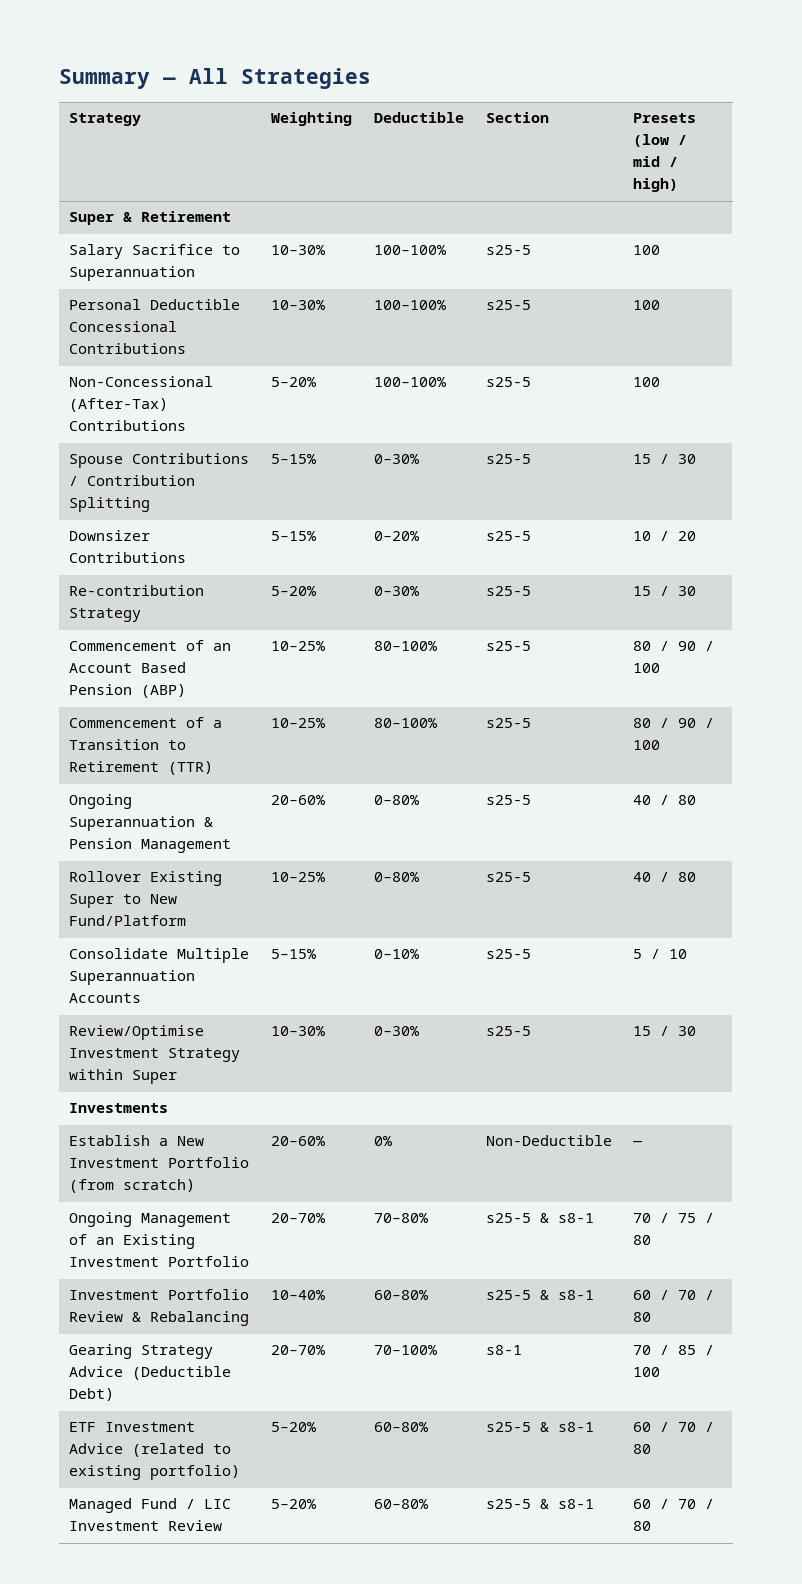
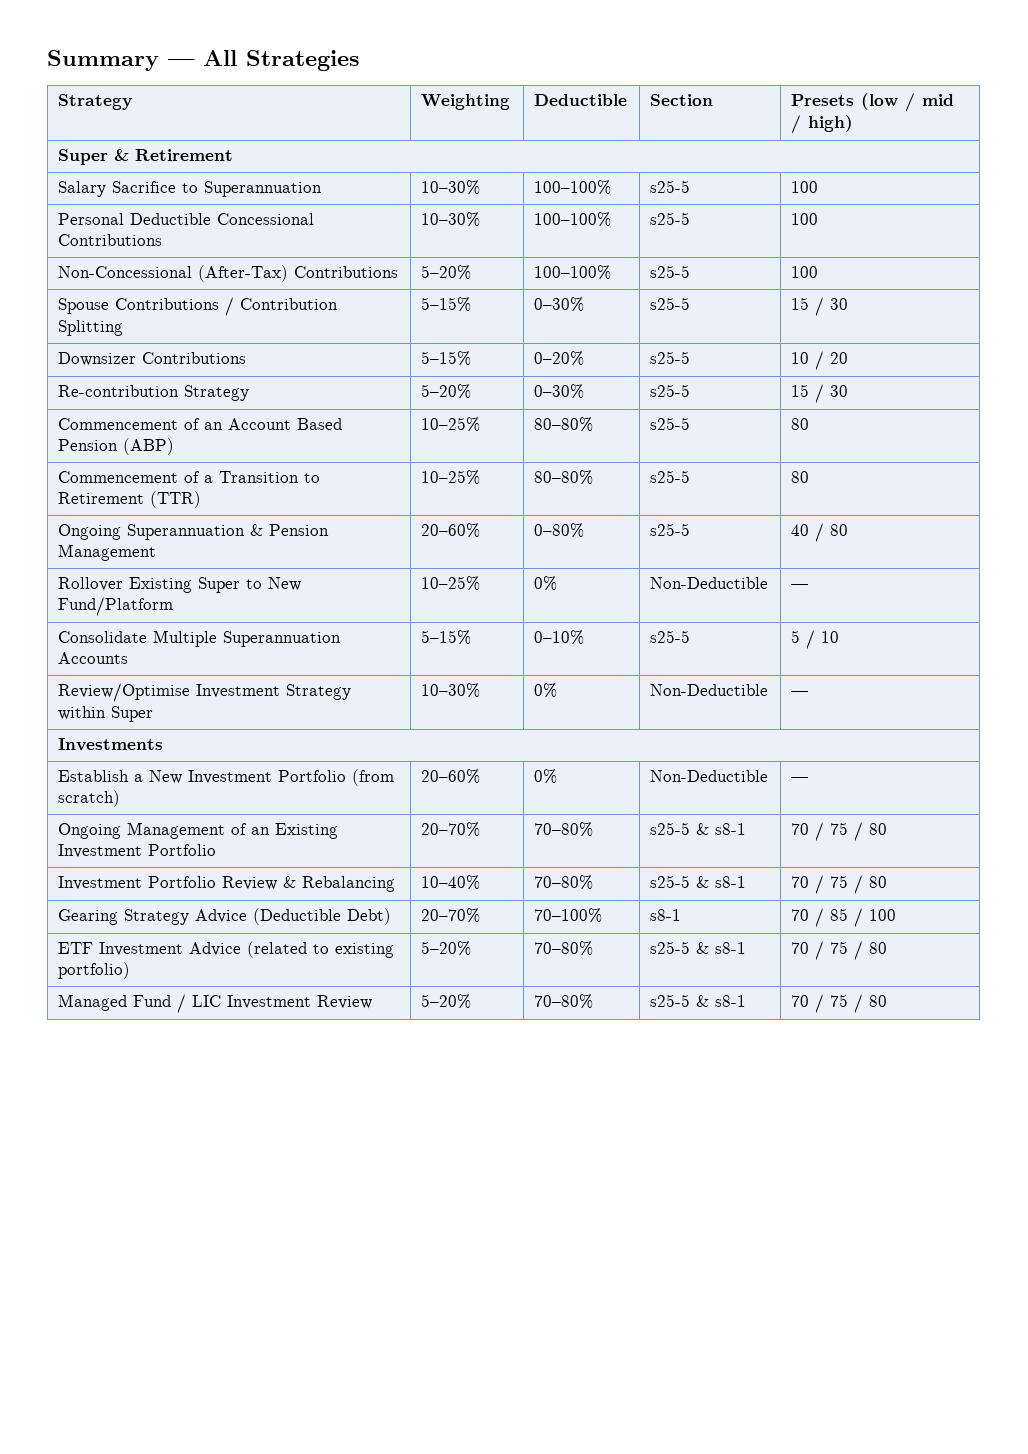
- Commencement of an Account Based Pension (ABP) | 10–25% | 80–100% | s25-5 | 80 / 90 / 100
+ Commencement of an Account Based Pension (ABP) | 10–25% | 80–80% | s25-5 | 80
- Commencement of a Transition to Retirement (TTR) | 10–25% | 80–100% | s25-5 | 80 / 90 / 100
+ Commencement of a Transition to Retirement (TTR) | 10–25% | 80–80% | s25-5 | 80
- Rollover Existing Super to New Fund/Platform | 10–25% | 0–80% | s25-5 | 40 / 80
+ Rollover Existing Super to New Fund/Platform | 10–25% | 0% | Non-Deductible | —
- Review/Optimise Investment Strategy within Super | 10–30% | 0–30% | s25-5 | 15 / 30
+ Review/Optimise Investment Strategy within Super | 10–30% | 0% | Non-Deductible | —
- Investment Portfolio Review & Rebalancing | 10–40% | 60–80% | s25-5 & s8-1 | 60 / 70 / 80
+ Investment Portfolio Review & Rebalancing | 10–40% | 70–80% | s25-5 & s8-1 | 70 / 75 / 80
- ETF Investment Advice (related to existing portfolio) | 5–20% | 60–80% | s25-5 & s8-1 | 60 / 70 / 80
+ ETF Investment Advice (related to existing portfolio) | 5–20% | 70–80% | s25-5 & s8-1 | 70 / 75 / 80
- Managed Fund / LIC Investment Review | 5–20% | 60–80% | s25-5 & s8-1 | 60 / 70 / 80
+ Managed Fund / LIC Investment Review | 5–20% | 70–80% | s25-5 & s8-1 | 70 / 75 / 80

